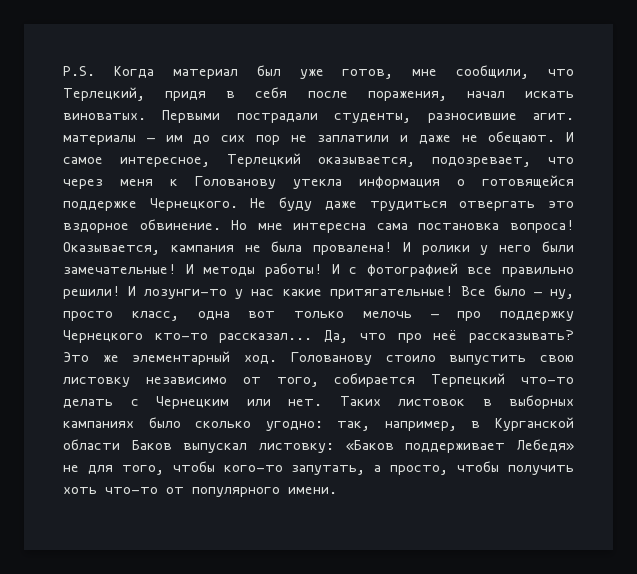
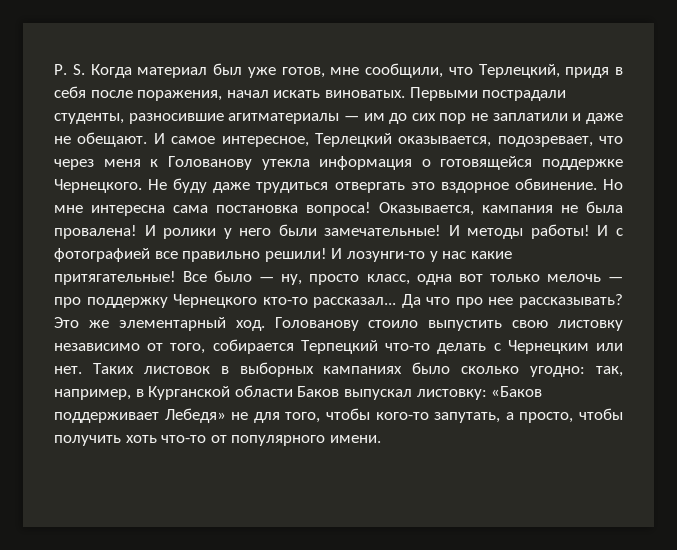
- P.S. Когда материал был уже готов, мне сообщили, что Терлецкий, придя в себя после поражения, начал искать виноватых.
+ P. S. Когда материал был уже готов, мне сообщили, что Терлецкий, придя в себя после поражения, начал искать виноватых.
- Первыми пострадали студенты, разносившие агит. материалы — им до сих пор не заплатили и даже не обещают.
+ Первыми пострадали студенты, разносившие агитматериалы — им до сих пор не заплатили и даже не обещают.
- Да, что про неё рассказывать?
+ Да что про нее рассказывать?

